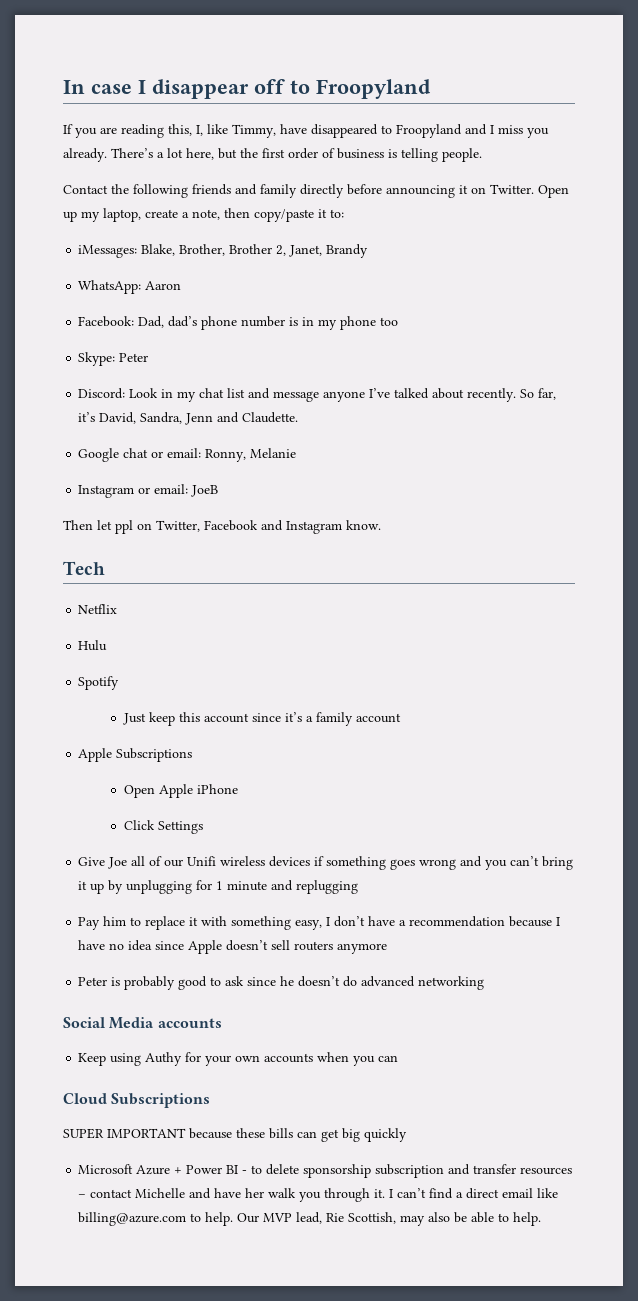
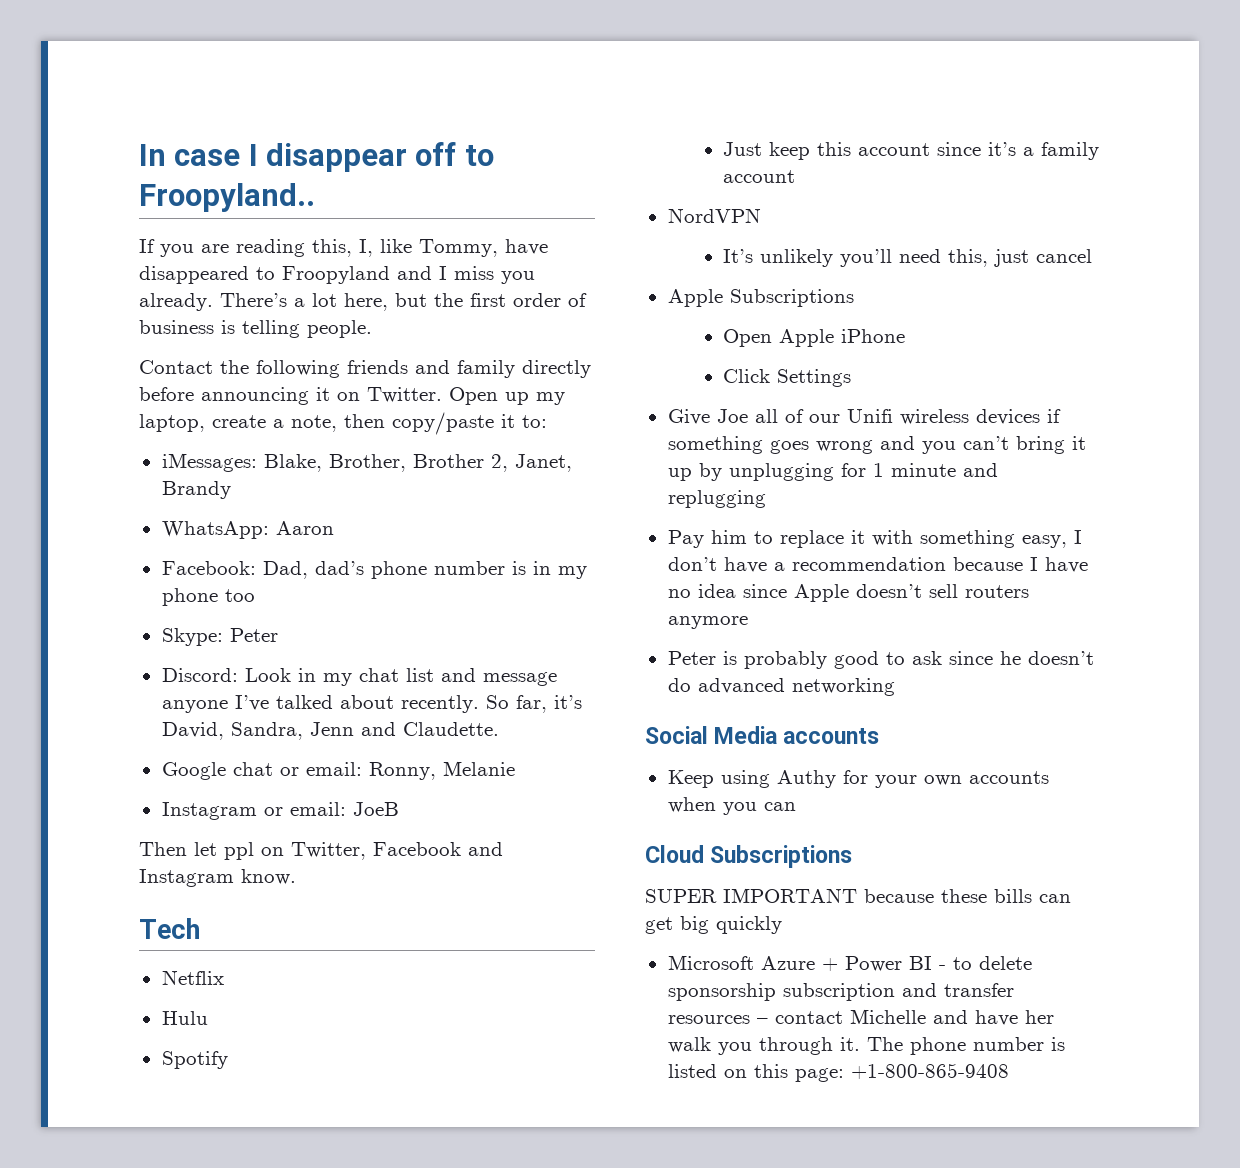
- In case I disappear off to Froopyland
+ In case I disappear off to Froopyland..
- If you are reading this, I, like Timmy, have disappeared to Froopyland and I miss you already.
+ If you are reading this, I, like Tommy, have disappeared to Froopyland and I miss you already.
+ NordVPN
+ It’s unlikely you’ll need this, just cancel
- I can’t find a direct email like billing@azure.com to help. Our MVP lead, Rie Scottish, may also be able to help.
+ The phone number is listed on this page: +1-800-865-9408

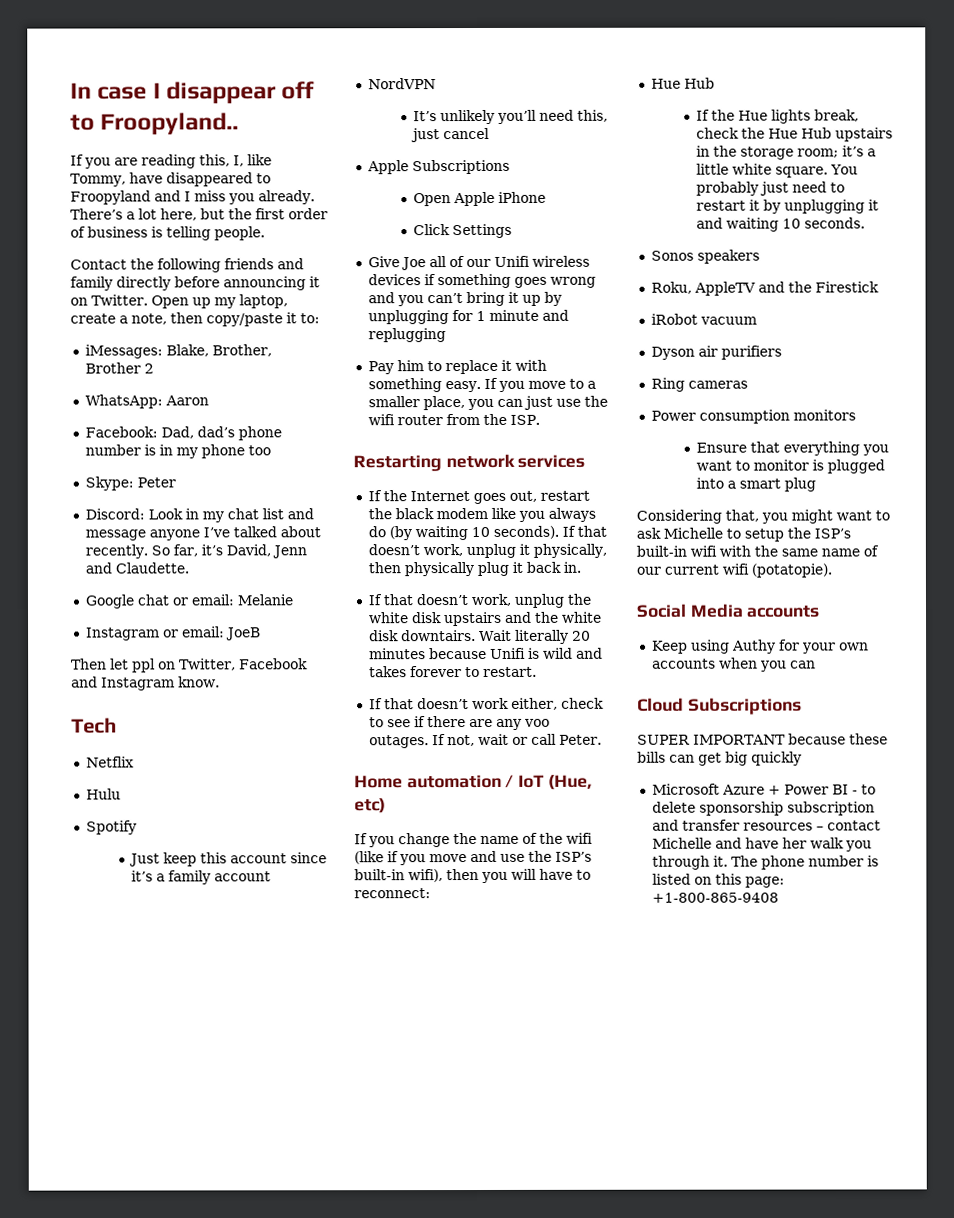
- iMessages: Blake, Brother, Brother 2, Janet, Brandy
+ iMessages: Blake, Brother, Brother 2
- So far, it’s David, Sandra, Jenn and Claudette.
+ So far, it’s David, Jenn and Claudette.
- Google chat or email: Ronny, Melanie
+ Google chat or email: Melanie
- Pay him to replace it with something easy, I don’t have a recommendation because I have no idea since Apple doesn’t sell routers anymore
- Peter is probably good to ask since he doesn’t do advanced networking
+ Pay him to replace it with something easy. If you move to a smaller place, you can just use the wifi router from the ISP.
+ Restarting network services
+ If the Internet goes out, restart the black modem like you always do (by waiting 10 seconds). If that doesn’t work, unplug it physically, then physically plug it back in.
+ If that doesn’t work, unplug the white disk upstairs and the white disk downtairs. Wait literally 20 minutes because Unifi is wild and takes forever to restart.
+ If that doesn’t work either, check to see if there are any voo outages. If not, wait or call Peter.
+ Home automation / IoT (Hue, etc)
+ If you change the name of the wifi (like if you move and use the ISP’s built-in wifi), then you will have to reconnect:
+ Hue Hub
+ If the Hue lights break, check the Hue Hub upstairs in the storage room; it’s a little white square. You probably just need to restart it by unplugging it and waiting 10 seconds.
+ Sonos speakers
+ Roku, AppleTV and the Firestick
+ iRobot vacuum
+ Dyson air purifiers
+ Ring cameras
+ Power consumption monitors
+ Ensure that everything you want to monitor is plugged into a smart plug
+ Considering that, you might want to ask Michelle to setup the ISP’s built-in wifi with the same name of our current wifi (potatopie).

